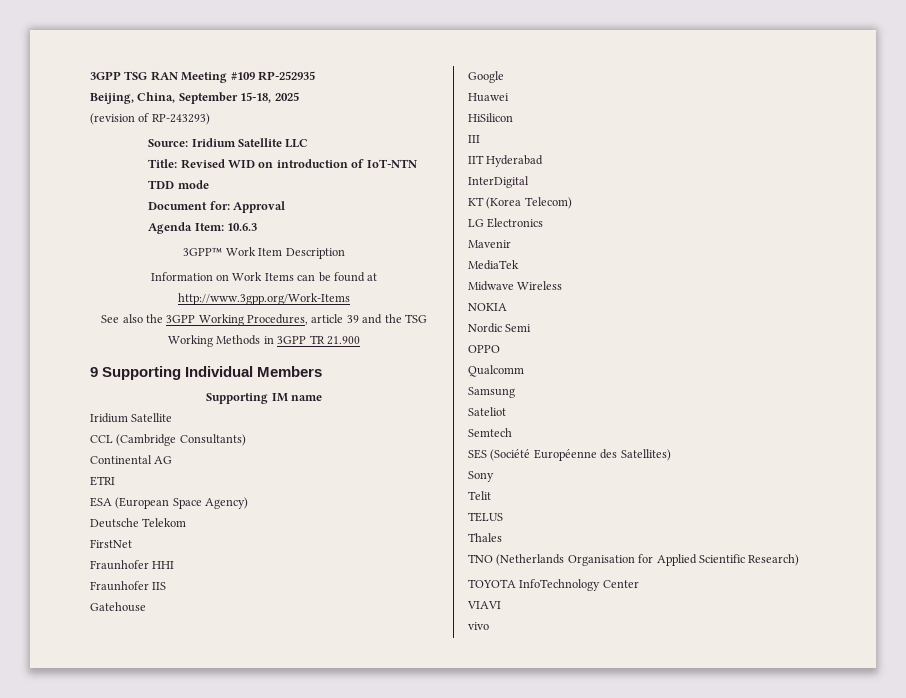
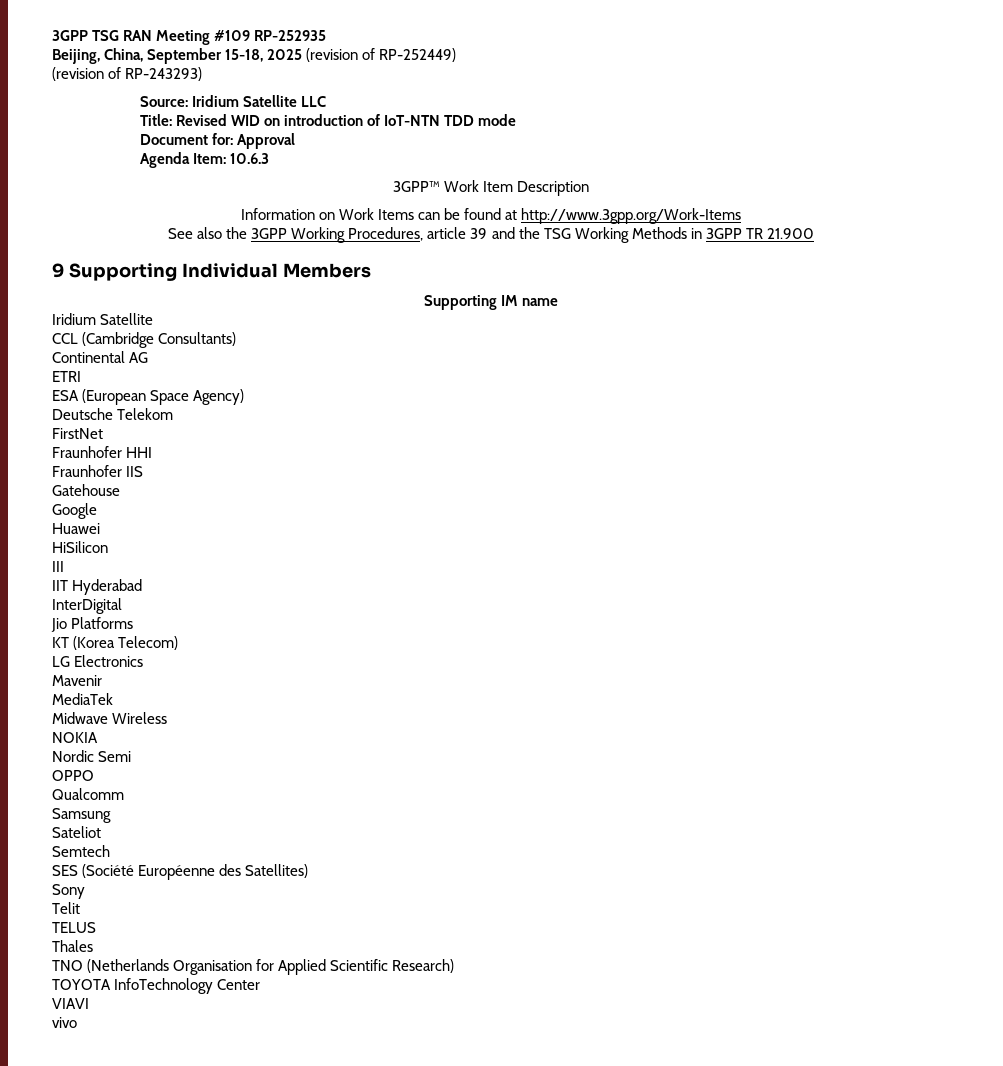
- Beijing, China, September 15-18, 2025
+ Beijing, China, September 15-18, 2025 (revision of RP-252449)
+ Jio Platforms

